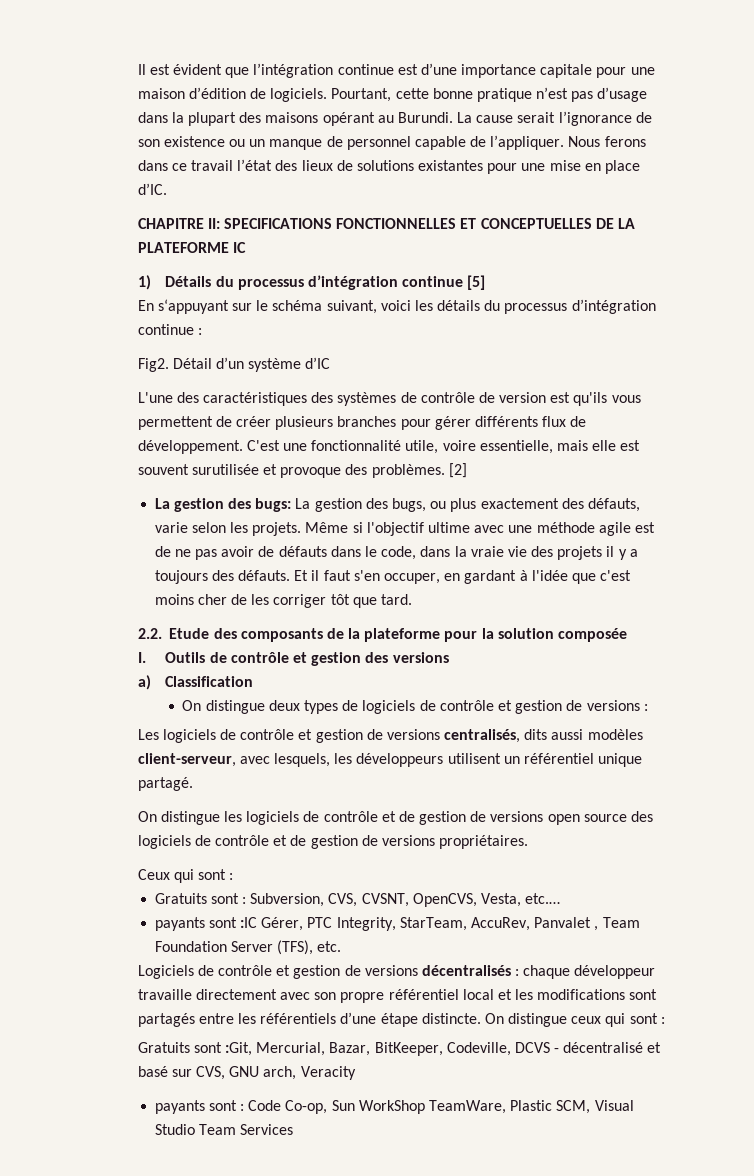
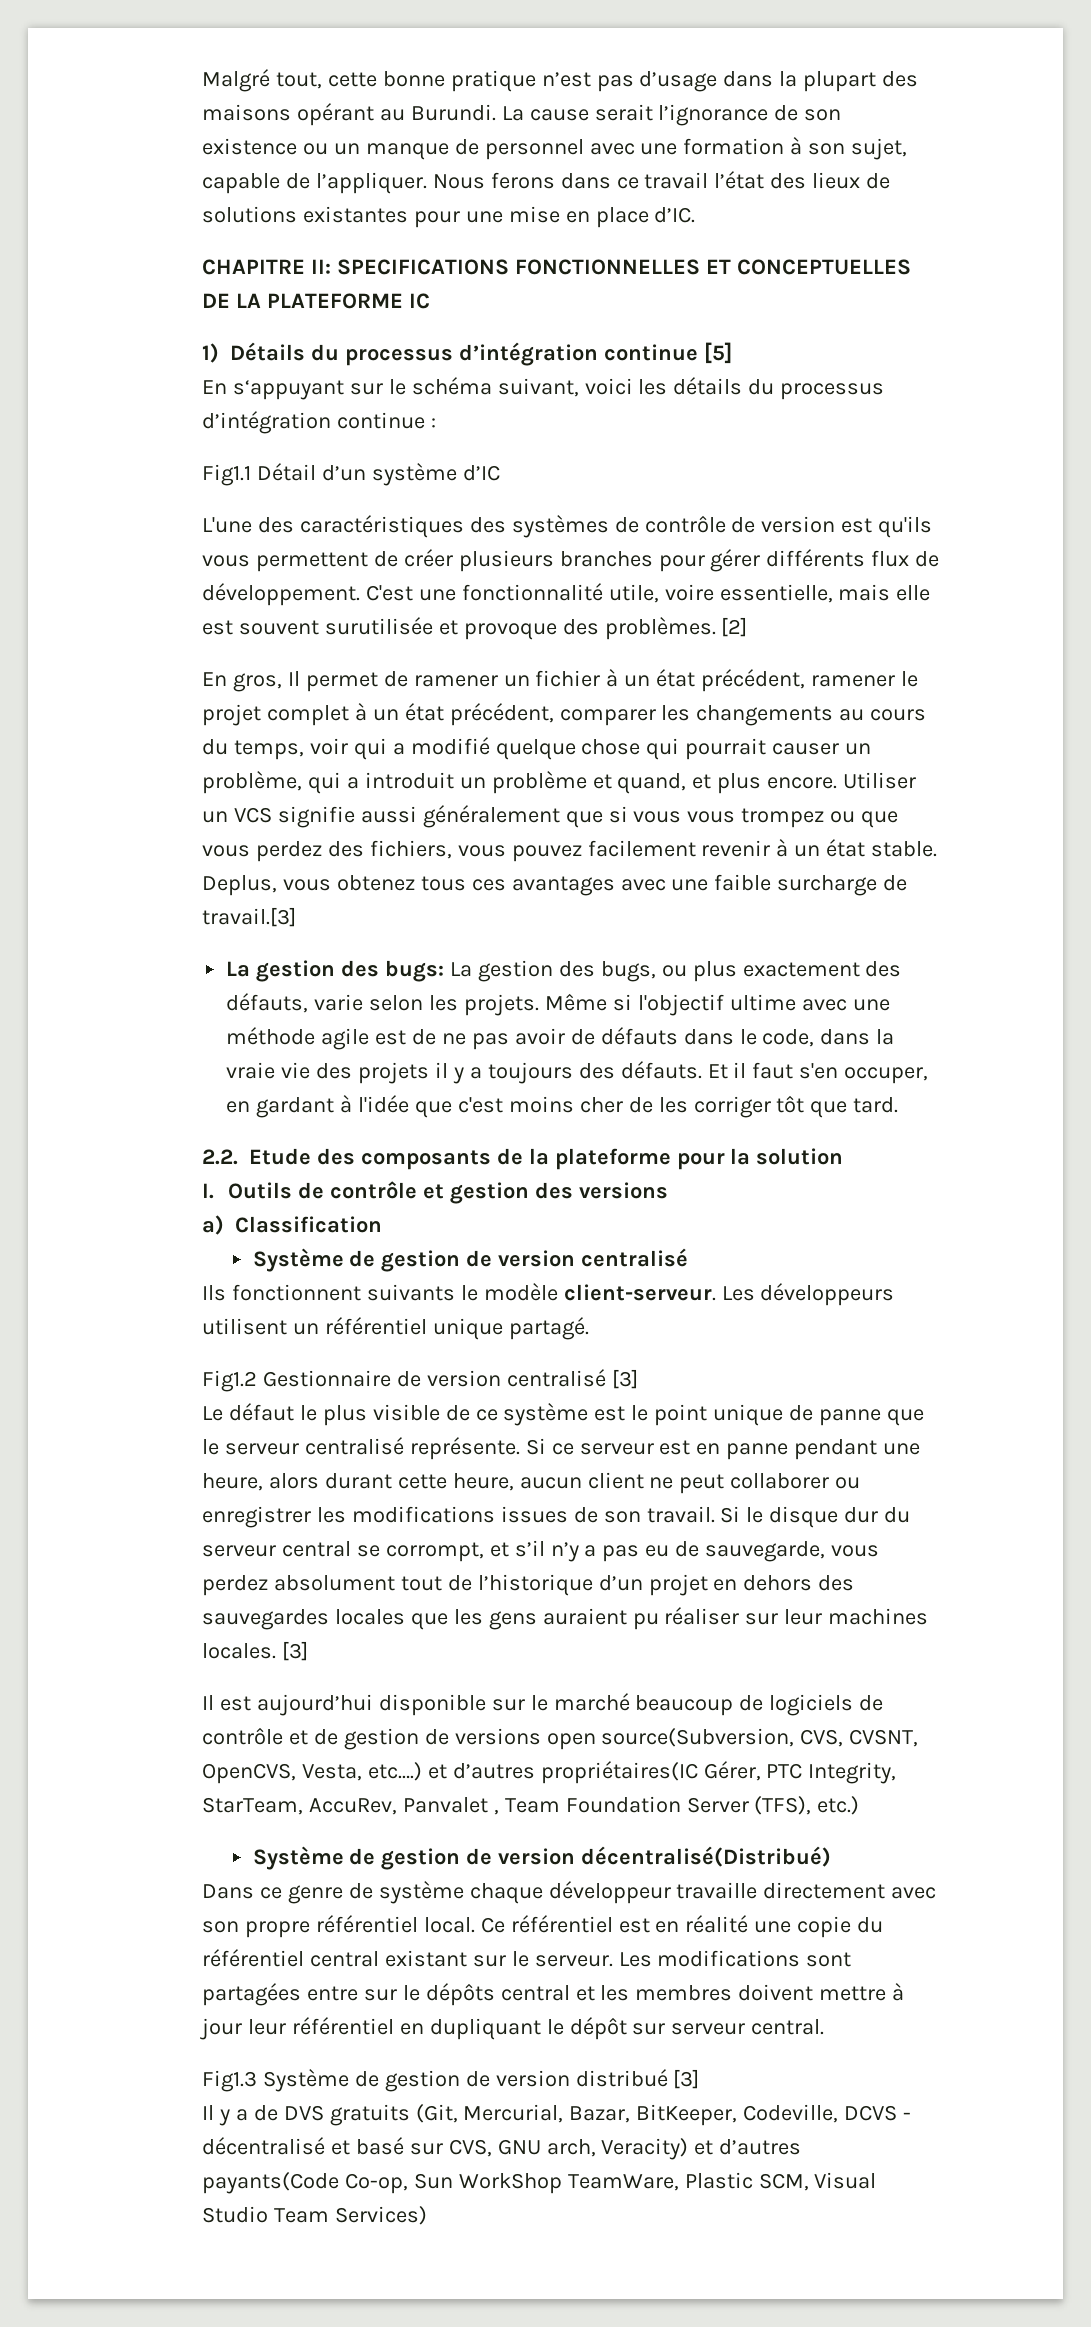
- Il est évident que l’intégration continue est d’une importance capitale pour une maison d’édition de logiciels. Pourtant, cette bonne pratique n’est pas d’usage dans la plupart des maisons opérant au Burundi.
+ Malgré tout, cette bonne pratique n’est pas d’usage dans la plupart des maisons opérant au Burundi.
- La cause serait l’ignorance de son existence ou un manque de personnel capable de l’appliquer.
+ La cause serait l’ignorance de son existence ou un manque de personnel avec une formation à son sujet, capable de l’appliquer.
- Fig2. Détail d’un système d’IC
+ Fig1.1 Détail d’un système d’IC
+ En gros, Il permet de ramener un fichier à un état précédent, ramener le projet complet à un état précédent, comparer les changements au cours du temps, voir qui a modifié quelque chose qui pourrait causer un problème, qui a introduit un problème et quand, et plus encore. Utiliser un VCS signifie aussi généralement que si vous vous trompez ou que vous perdez des fichiers, vous pouvez facilement revenir à un état stable. Deplus, vous obtenez tous ces avantages avec une faible surcharge de travail.[3]
- 2.2. Etude des composants de la plateforme pour la solution composée
+ 2.2. Etude des composants de la plateforme pour la solution
- On distingue deux types de logiciels de contrôle et gestion de versions :
- Les logiciels de contrôle et gestion de versions centralisés, dits aussi modèles client-serveur, avec lesquels, les développeurs utilisent un référentiel unique partagé.
+ Système de gestion de version centralisé
+ Ils fonctionnent suivants le modèle client-serveur. Les développeurs utilisent un référentiel unique partagé.
- On distingue les logiciels de contrôle et de gestion de versions open source des logiciels de contrôle et de gestion de versions propriétaires.
- Ceux qui sont :
- Gratuits sont : Subversion, CVS, CVSNT, OpenCVS, Vesta, etc.…
- payants sont :IC Gérer, PTC Integrity, StarTeam, AccuRev, Panvalet , Team Foundation Server (TFS), etc.
- Logiciels de contrôle et gestion de versions décentralisés : chaque développeur travaille directement avec son propre référentiel local et les modifications sont partagés entre les référentiels d’une étape distincte. On distingue ceux qui sont :
- Gratuits sont :Git, Mercurial, Bazar, BitKeeper, Codeville, DCVS - décentralisé et basé sur CVS, GNU arch, Veracity
- payants sont : Code Co-op, Sun WorkShop TeamWare, Plastic SCM, Visual Studio Team Services
+ Fig1.2 Gestionnaire de version centralisé [3]
+ Le défaut le plus visible de ce système est le point unique de panne que le serveur centralisé représente. Si ce serveur est en panne pendant une heure, alors durant cette heure, aucun client ne peut collaborer ou enregistrer les modifications issues de son travail. Si le disque dur du serveur central se corrompt, et s’il n’y a pas eu de sauvegarde, vous perdez absolument tout de l’historique d’un projet en dehors des sauvegardes locales que les gens auraient pu réaliser sur leur machines locales. [3]
+ Il est aujourd’hui disponible sur le marché beaucoup de logiciels de contrôle et de gestion de versions open source(Subversion, CVS, CVSNT, OpenCVS, Vesta, etc.…) et d’autres propriétaires(IC Gérer, PTC Integrity, StarTeam, AccuRev, Panvalet , Team Foundation Server (TFS), etc.)
+ Système de gestion de version décentralisé(Distribué)
+ Dans ce genre de système chaque développeur travaille directement avec son propre référentiel local. Ce référentiel est en réalité une copie du référentiel central existant sur le serveur. Les modifications sont partagées entre sur le dépôts central et les membres doivent mettre à jour leur référentiel en dupliquant le dépôt sur serveur central.
+ Fig1.3 Système de gestion de version distribué [3]
+ Il y a de DVS gratuits (Git, Mercurial, Bazar, BitKeeper, Codeville, DCVS - décentralisé et basé sur CVS, GNU arch, Veracity) et d’autres payants(Code Co-op, Sun WorkShop TeamWare, Plastic SCM, Visual Studio Team Services)

